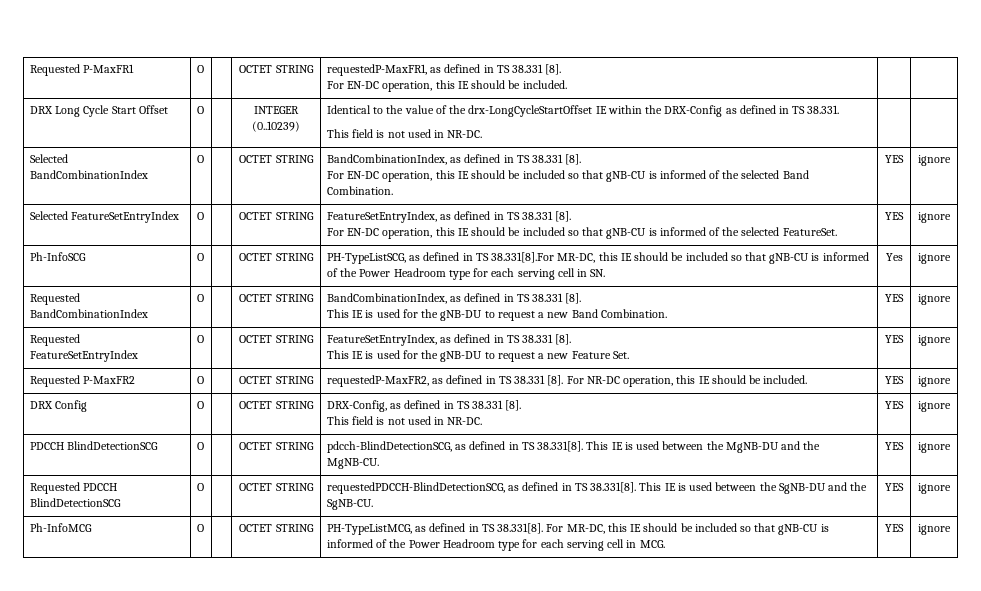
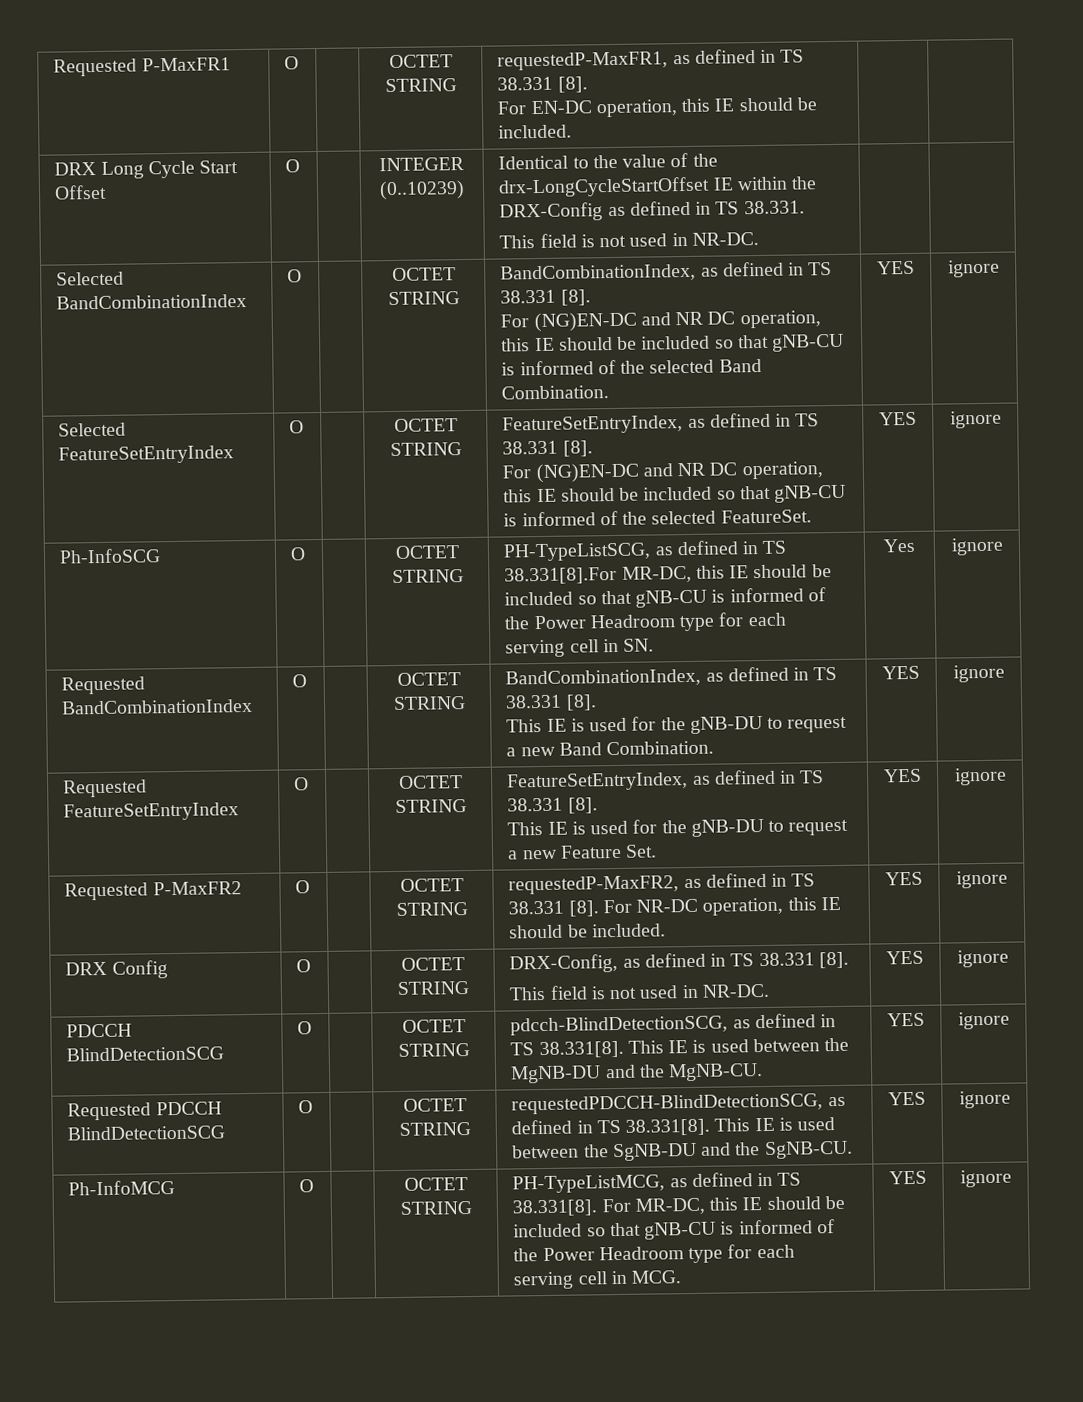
  Selected BandCombinationIndex | O | | OCTET STRING | BandCombinationIndex, as defined in TS 38.331 [8].
- For EN-DC operation, this IE should be included so that gNB-CU is informed of the selected Band Combination. | YES | ignore
+ For (NG)EN-DC and NR DC operation, this IE should be included so that gNB-CU is informed of the selected Band Combination. | YES | ignore
  Selected FeatureSetEntryIndex | O | | OCTET STRING | FeatureSetEntryIndex, as defined in TS 38.331 [8].
- For EN-DC operation, this IE should be included so that gNB-CU is informed of the selected FeatureSet. | YES | ignore
+ For (NG)EN-DC and NR DC operation, this IE should be included so that gNB-CU is informed of the selected FeatureSet. | YES | ignore

